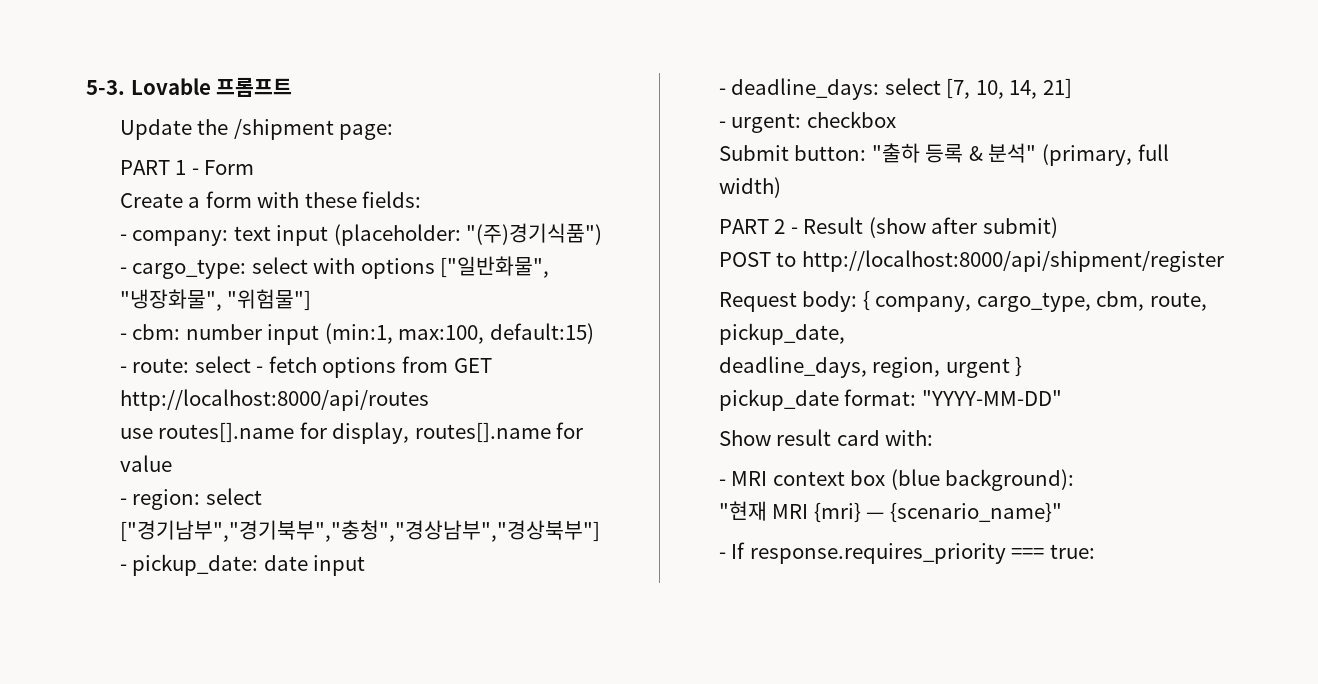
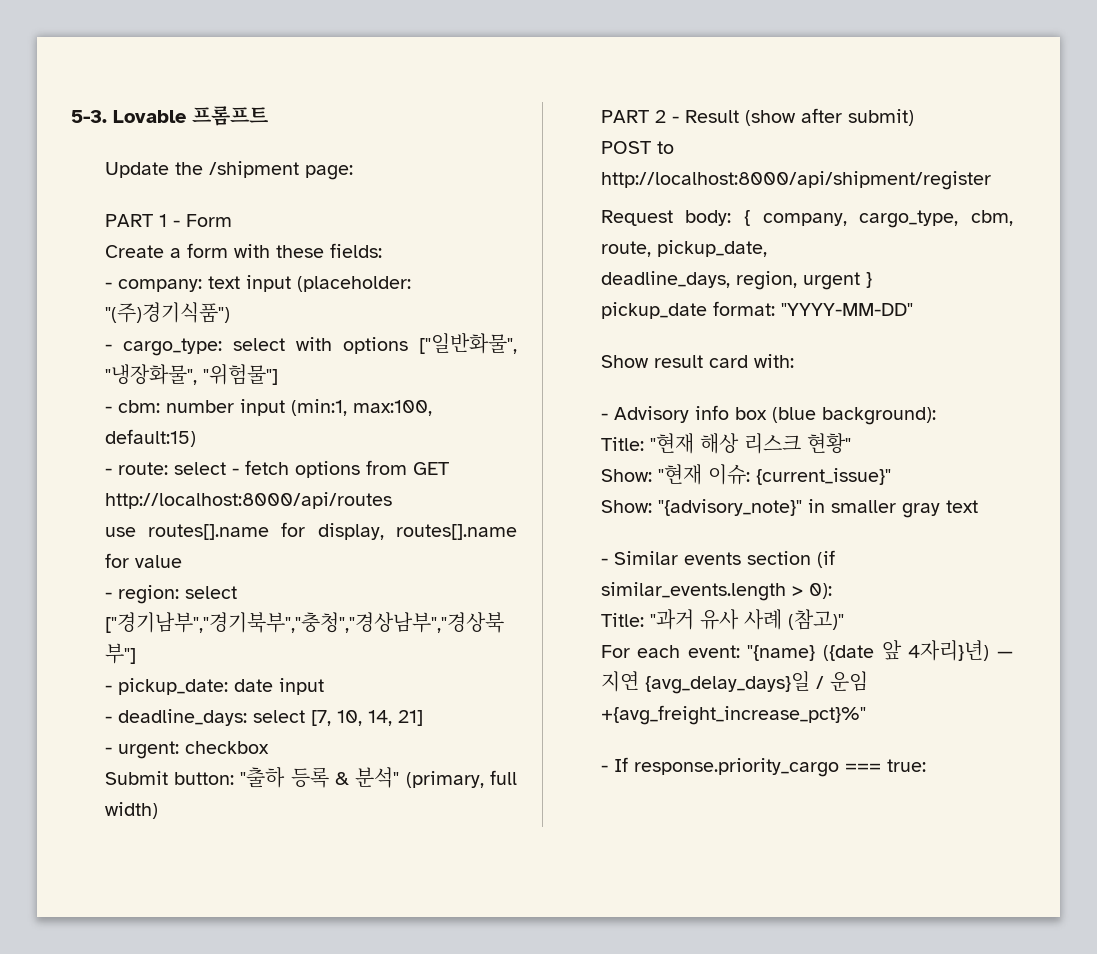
- - MRI context box (blue background):
+ - Advisory info box (blue background):
- "현재 MRI {mri} — {scenario_name}"
+ Title: "현재 해상 리스크 현황"
+ Show: "현재 이슈: {current_issue}"
+ Show: "{advisory_note}" in smaller gray text
+ - Similar events section (if similar_events.length > 0):
+ Title: "과거 유사 사례 (참고)"
+ For each event: "{name} ({date 앞 4자리}년) — 지연 {avg_delay_days}일 / 운임 +{avg_freight_increase_pct}%"
- - If response.requires_priority === true:
+ - If response.priority_cargo === true:

